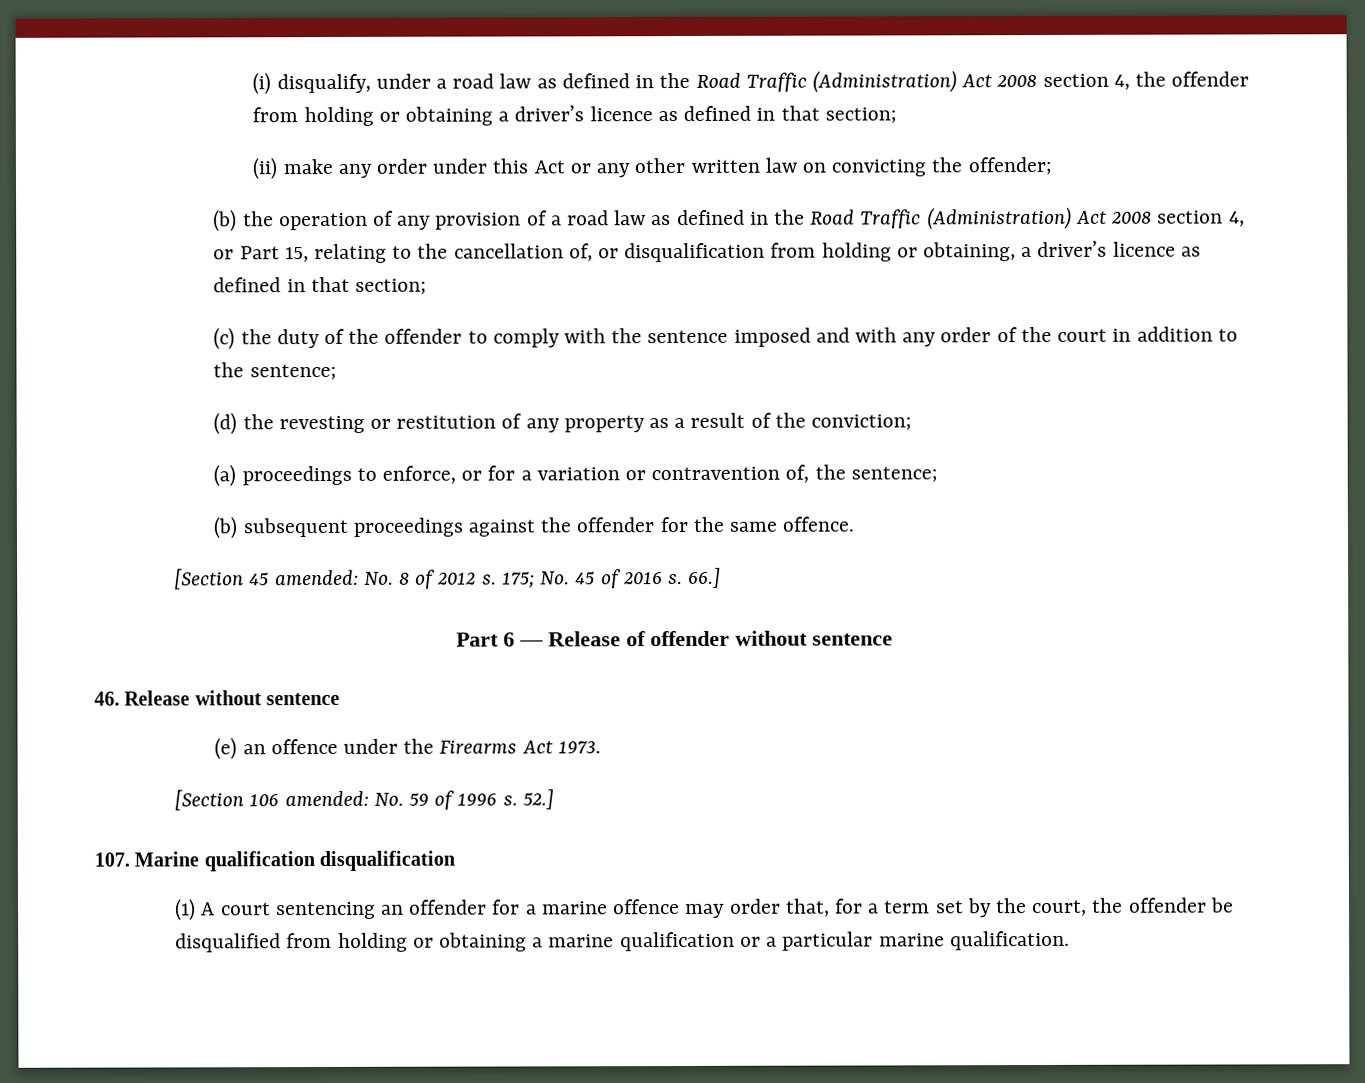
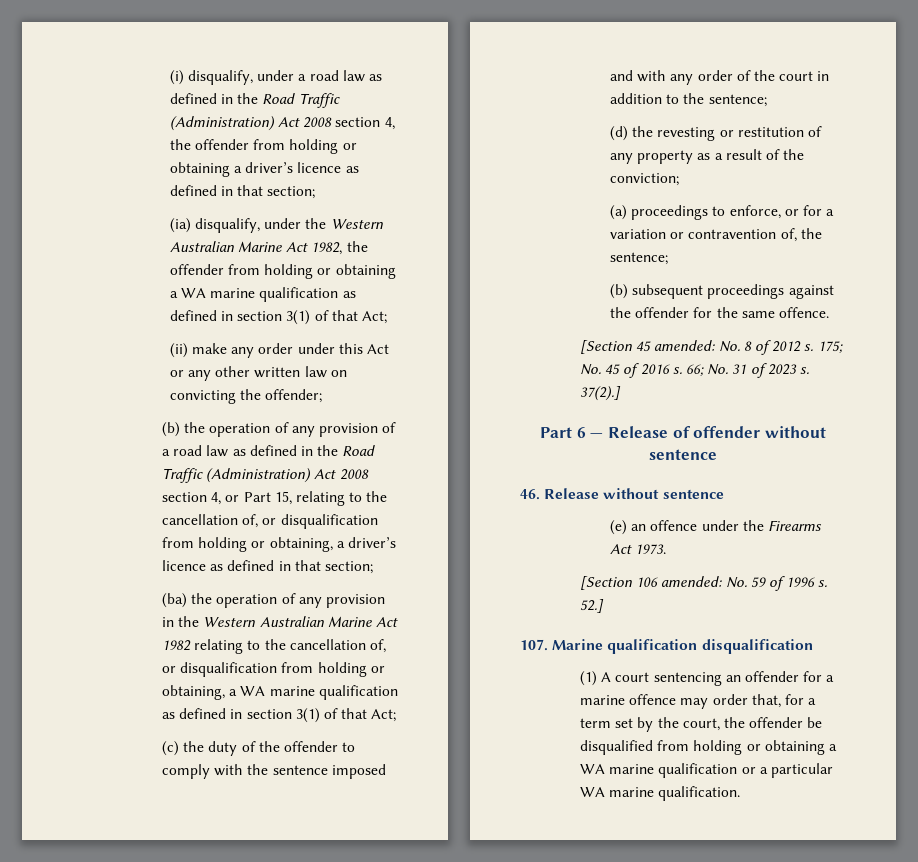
+ (ia) disqualify, under the Western Australian Marine Act 1982, the offender from holding or obtaining a WA marine qualification as defined in section 3(1) of that Act;
+ (ba) the operation of any provision in the Western Australian Marine Act 1982 relating to the cancellation of, or disqualification from holding or obtaining, a WA marine qualification as defined in section 3(1) of that Act;
- 66.]
+ 66; No. 31 of 2023 s. 37(2).]
- (1) A court sentencing an offender for a marine offence may order that, for a term set by the court, the offender be disqualified from holding or obtaining a marine qualification or a particular marine qualification.
+ (1) A court sentencing an offender for a marine offence may order that, for a term set by the court, the offender be disqualified from holding or obtaining a WA marine qualification or a particular WA marine qualification.

